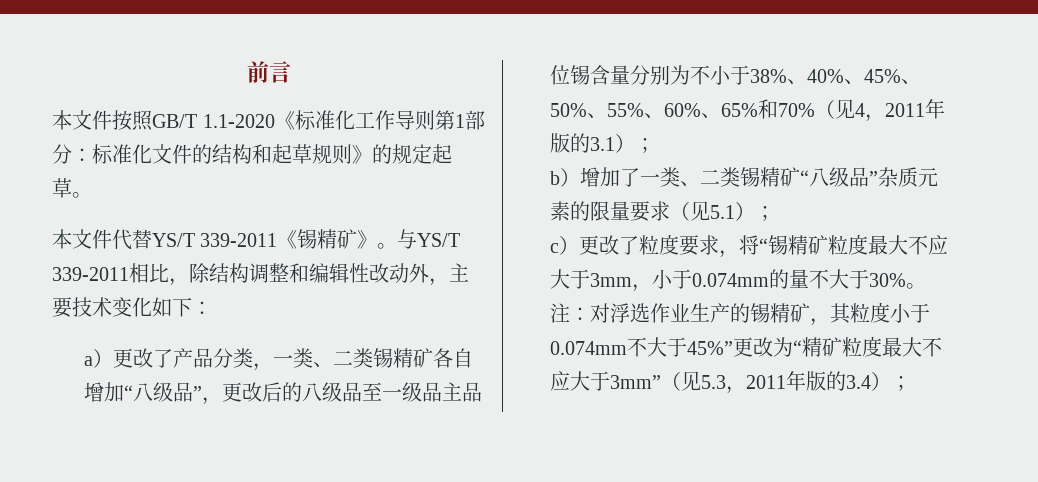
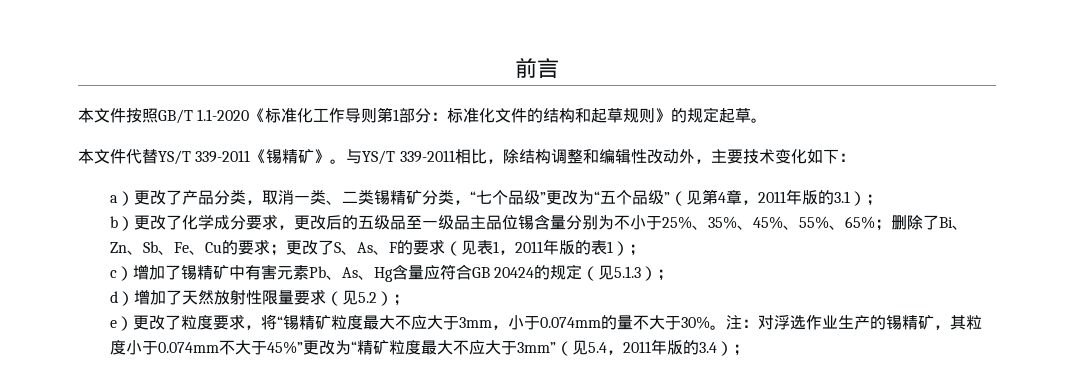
- a）更改了产品分类，一类、二类锡精矿各自增加“八级品”，更改后的八级品至一级品主品位锡含量分别为不小于38%、40%、45%、50%、55%、60%、65%和70%（见4，2011年版的3.1）；
- b）增加了一类、二类锡精矿“八级品”杂质元素的限量要求（见5.1）；
- c）更改了粒度要求，将“锡精矿粒度最大不应大于3mm，小于0.074mm的量不大于30%。
+ a）更改了产品分类，取消一类、二类锡精矿分类，“七个品级”更改为“五个品级”（见第4章，2011年版的3.1）；
+ b）更改了化学成分要求，更改后的五级品至一级品主品位锡含量分别为不小于25%、35%、45%、55%、65%；删除了Bi、Zn、Sb、Fe、Cu的要求；更改了S、As、F的要求（见表1，2011年版的表1）；
+ c）增加了锡精矿中有害元素Pb、As、Hg含量应符合GB 20424的规定（见5.1.3）；
+ d）增加了天然放射性限量要求（见5.2）；
+ e）更改了粒度要求，将“锡精矿粒度最大不应大于3mm，小于0.074mm的量不大于30%。
- 注：对浮选作业生产的锡精矿，其粒度小于0.074mm不大于45%”更改为“精矿粒度最大不应大于3mm”（见5.3，2011年版的3.4）；
+ 注：对浮选作业生产的锡精矿，其粒度小于0.074mm不大于45%”更改为“精矿粒度最大不应大于3mm”（见5.4，2011年版的3.4）；

